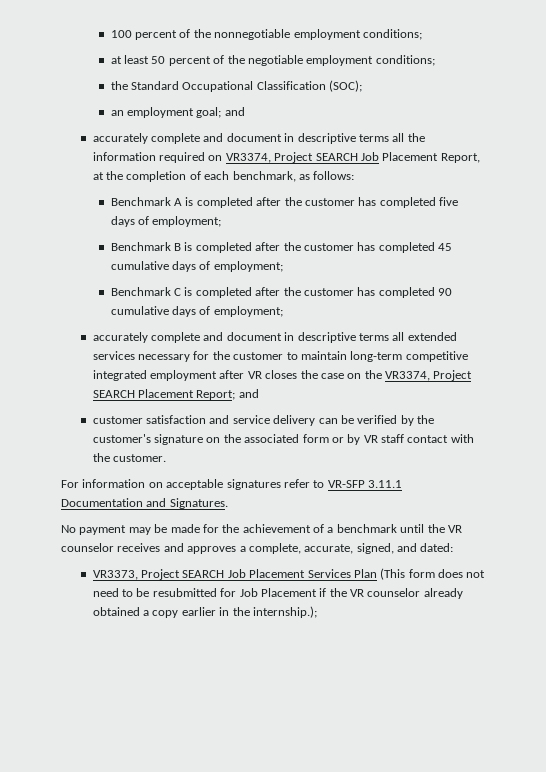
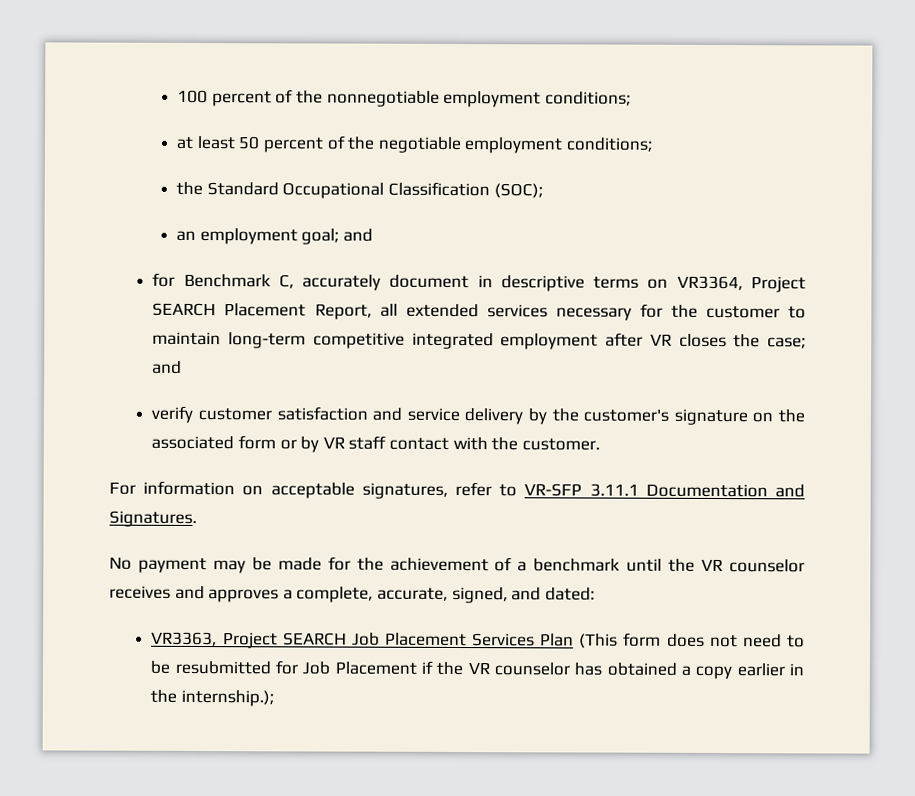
- accurately complete and document in descriptive terms all the information required on VR3374, Project SEARCH Job Placement Report, at the completion of each benchmark, as follows:
- Benchmark A is completed after the customer has completed five days of employment;
- Benchmark B is completed after the customer has completed 45 cumulative days of employment;
- Benchmark C is completed after the customer has completed 90 cumulative days of employment;
- accurately complete and document in descriptive terms all extended services necessary for the customer to maintain long-term competitive integrated employment after VR closes the case on the VR3374, Project SEARCH Placement Report; and
- customer satisfaction and service delivery can be verified by the customer's signature on the associated form or by VR staff contact with the customer.
+ for Benchmark C, accurately document in descriptive terms on VR3364, Project SEARCH Placement Report, all extended services necessary for the customer to maintain long-term competitive integrated employment after VR closes the case; and
+ verify customer satisfaction and service delivery by the customer's signature on the associated form or by VR staff contact with the customer.
- For information on acceptable signatures refer to VR-SFP 3.11.1 Documentation and Signatures.
+ For information on acceptable signatures, refer to VR-SFP 3.11.1 Documentation and Signatures.
- VR3373, Project SEARCH Job Placement Services Plan (This form does not need to be resubmitted for Job Placement if the VR counselor already obtained a copy earlier in the internship.);
+ VR3363, Project SEARCH Job Placement Services Plan (This form does not need to be resubmitted for Job Placement if the VR counselor has obtained a copy earlier in the internship.);

